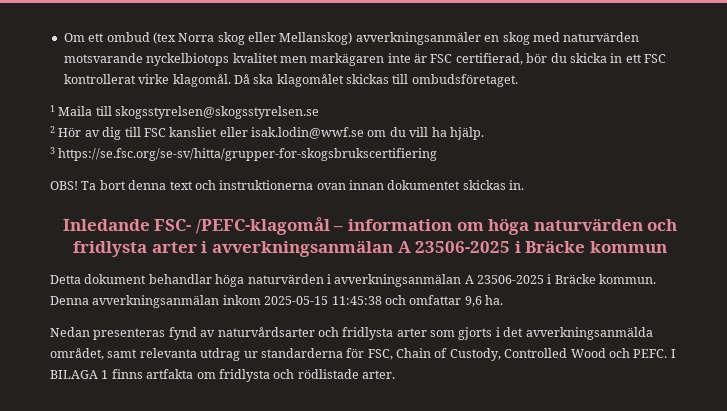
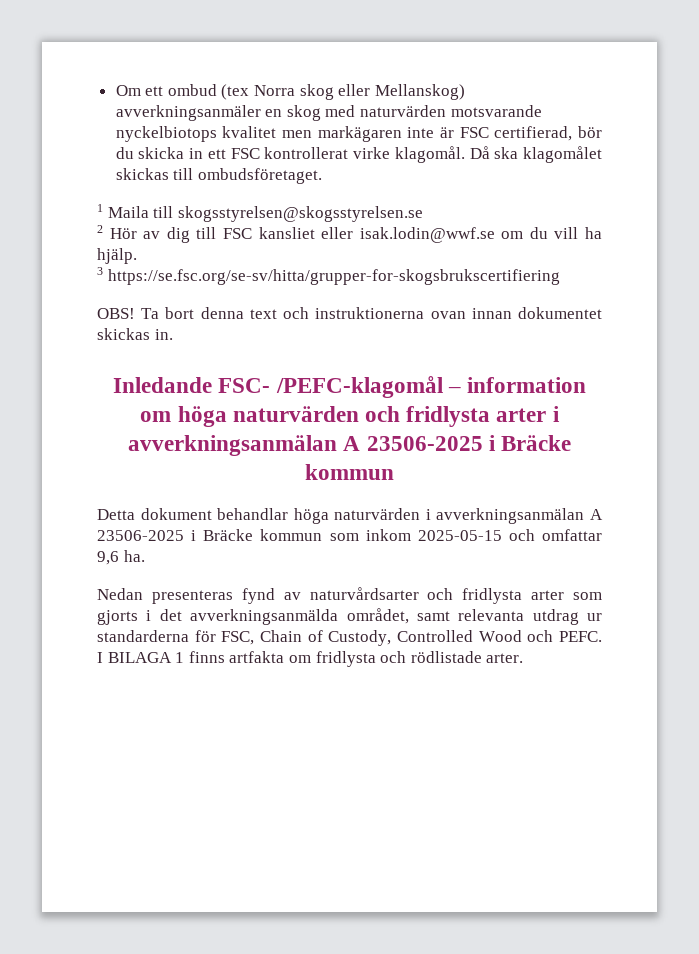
- Detta dokument behandlar höga naturvärden i avverkningsanmälan A 23506-2025 i Bräcke kommun. Denna avverkningsanmälan inkom 2025-05-15 11:45:38 och omfattar 9,6 ha.
+ Detta dokument behandlar höga naturvärden i avverkningsanmälan A 23506-2025 i Bräcke kommun som inkom 2025-05-15 och omfattar 9,6 ha.

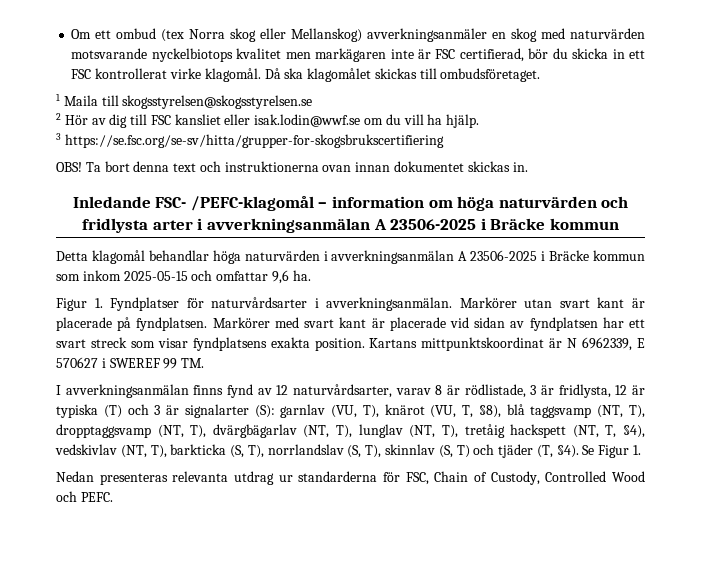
- Detta dokument behandlar höga naturvärden i avverkningsanmälan A 23506-2025 i Bräcke kommun som inkom 2025-05-15 och omfattar 9,6 ha.
+ Detta klagomål behandlar höga naturvärden i avverkningsanmälan A 23506-2025 i Bräcke kommun som inkom 2025-05-15 och omfattar 9,6 ha.
- Nedan presenteras fynd av naturvårdsarter och fridlysta arter som gjorts i det avverkningsanmälda området, samt relevanta utdrag ur standarderna för FSC, Chain of Custody, Controlled Wood och PEFC. I BILAGA 1 finns artfakta om fridlysta och rödlistade arter.
+ Figur 1. Fyndplatser för naturvårdsarter i avverkningsanmälan. Markörer utan svart kant är placerade på fyndplatsen. Markörer med svart kant är placerade vid sidan av fyndplatsen har ett svart streck som visar fyndplatsens exakta position. Kartans mittpunktskoordinat är N 6962339, E 570627 i SWEREF 99 TM.
+ I avverkningsanmälan finns fynd av 12 naturvårdsarter, varav 8 är rödlistade, 3 är fridlysta, 12 är typiska (T) och 3 är signalarter (S): garnlav (VU, T), knärot (VU, T, §8), blå taggsvamp (NT, T), dropptaggsvamp (NT, T), dvärgbägarlav (NT, T), lunglav (NT, T), tretåig hackspett (NT, T, §4), vedskivlav (NT, T), barkticka (S, T), norrlandslav (S, T), skinnlav (S, T) och tjäder (T, §4). Se Figur 1.
+ Nedan presenteras relevanta utdrag ur standarderna för FSC, Chain of Custody, Controlled Wood och PEFC.

